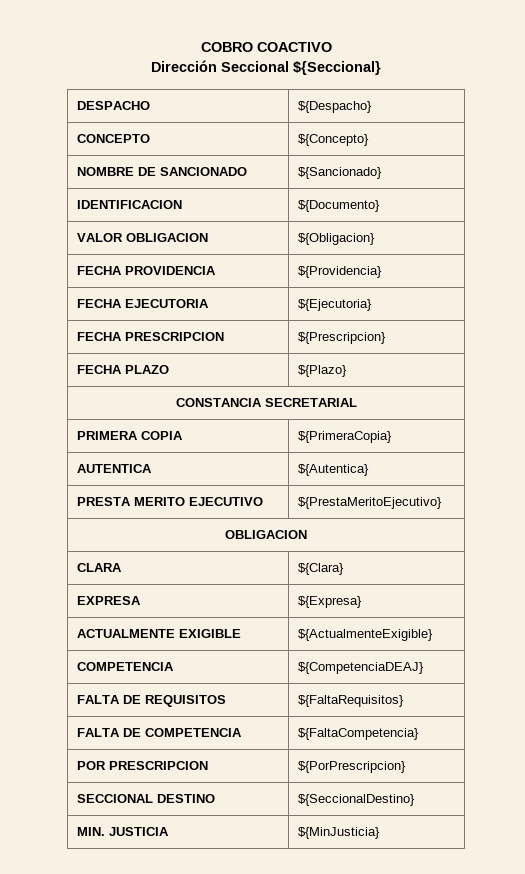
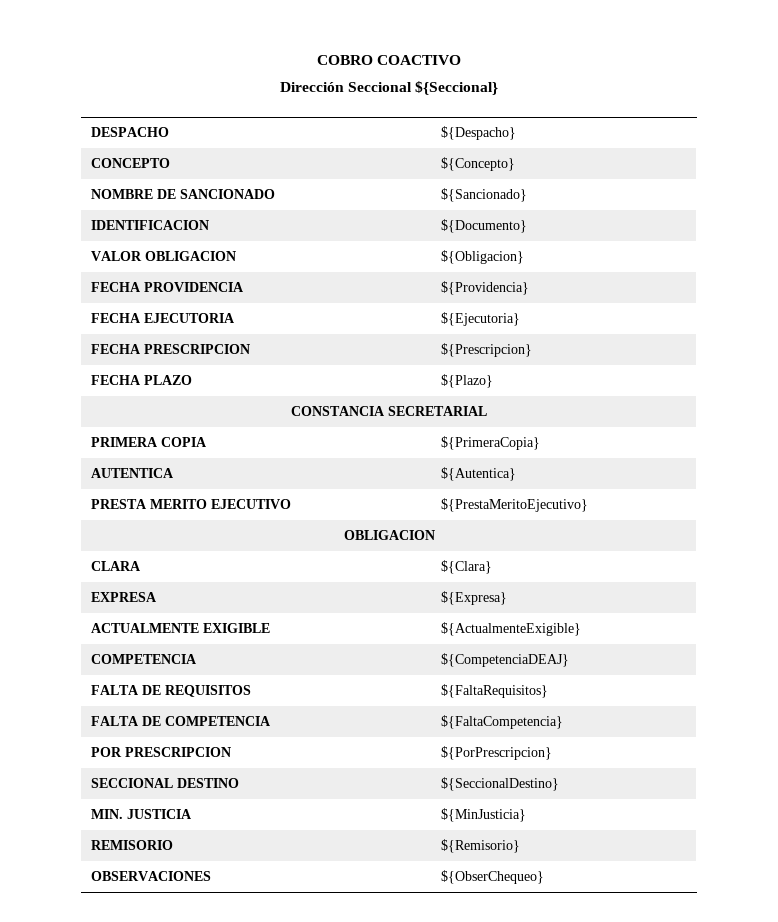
+ REMISORIO | ${Remisorio}
+ OBSERVACIONES | ${ObserChequeo}

